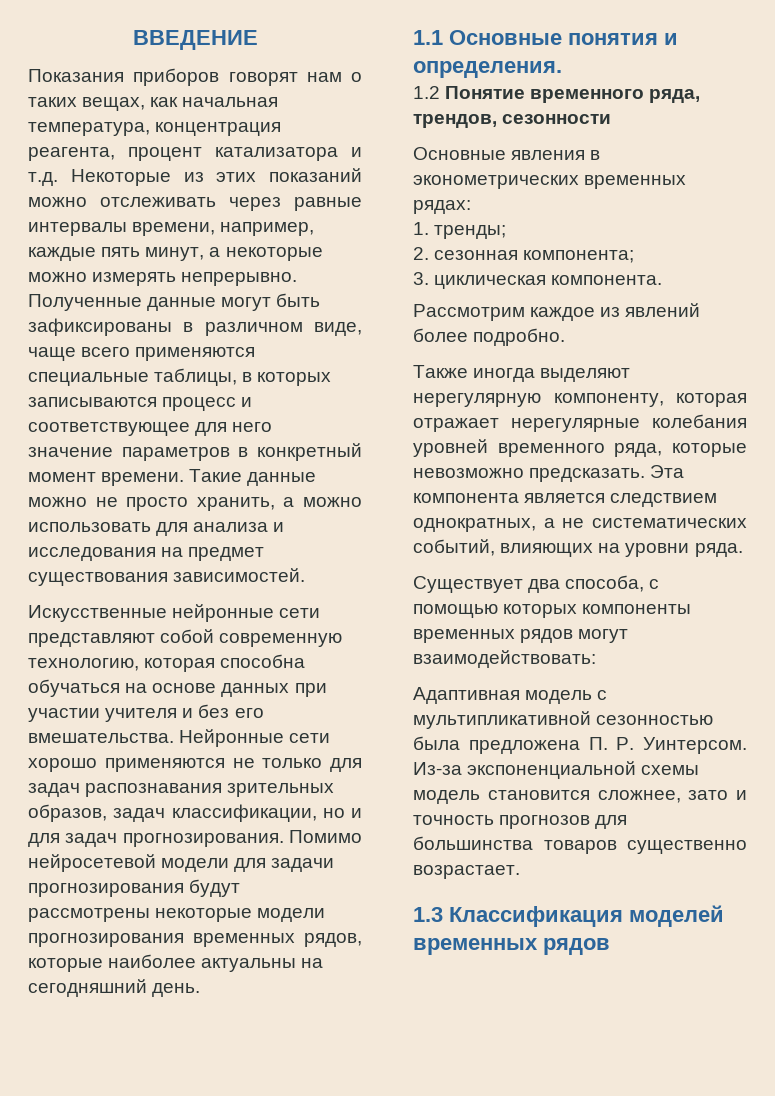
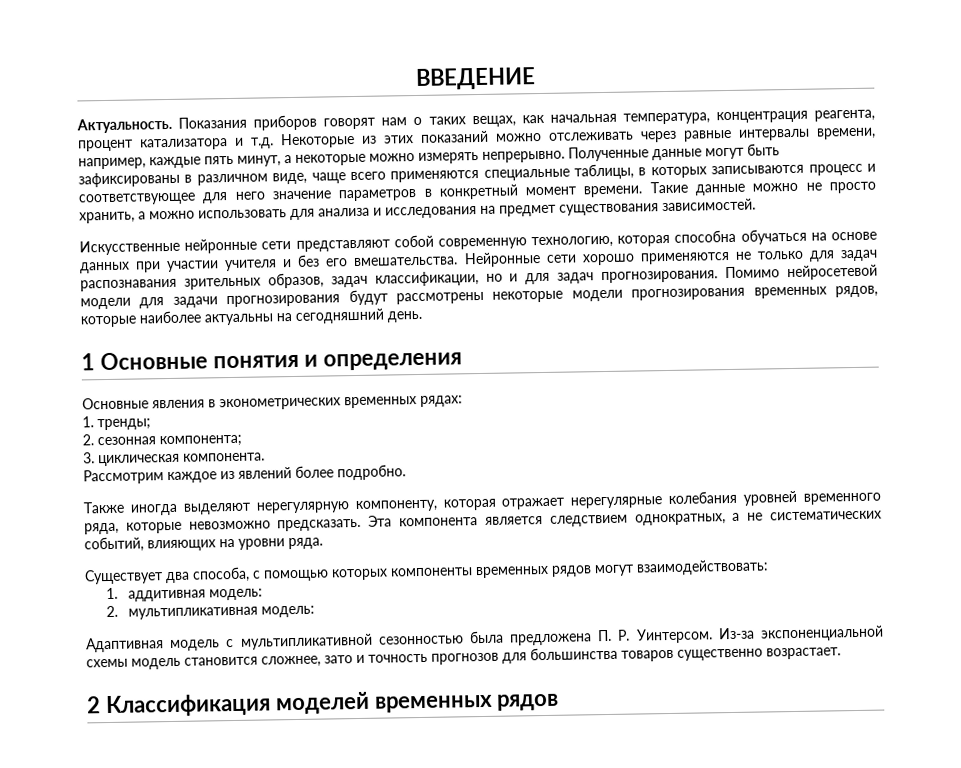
+ Актуальность.
- 1.1 Основные понятия и определения.
- 1.2 Понятие временного ряда, трендов, сезонности
+ 1 Основные понятия и определения
+ 1. аддитивная модель:
+ 2. мультипликативная модель:
- 1.3 Классификация моделей временных рядов
+ 2 Классификация моделей временных рядов

